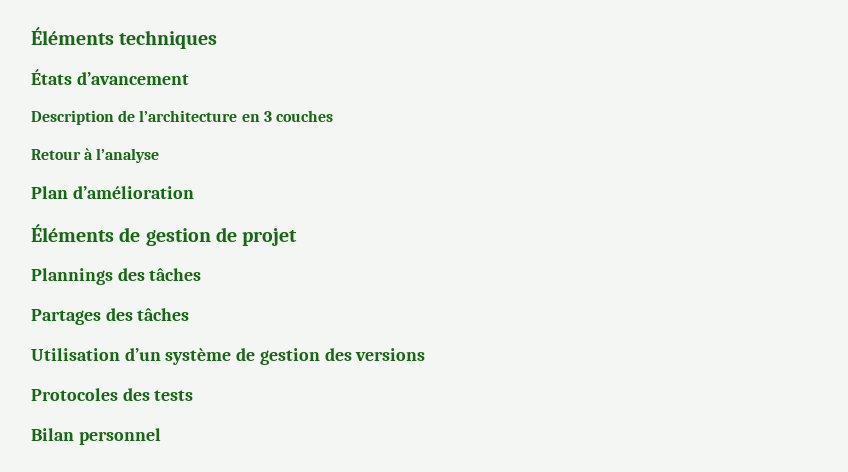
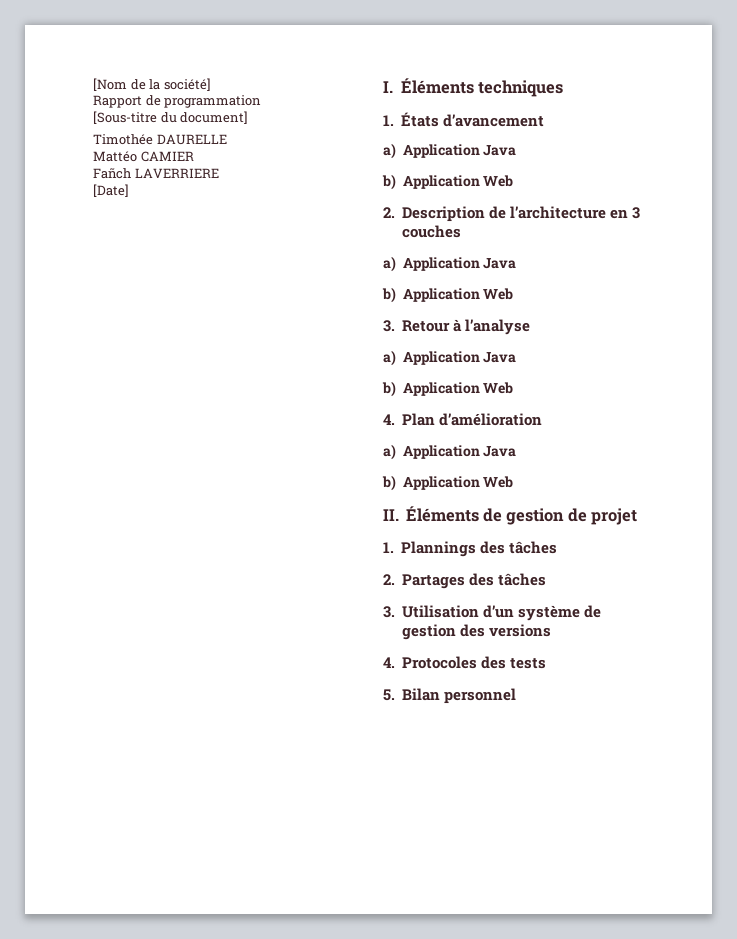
- Éléments techniques
+ [Nom de la société]
+ Rapport de programmation
+ [Sous-titre du document]
+ Timothée DAURELLE
+ Mattéo CAMIER
+ Fañch LAVERRIERE
+ [Date]
+ I. Éléments techniques
- États d’avancement
- Description de l’architecture en 3 couches
- Retour à l’analyse
- Plan d’amélioration
- Éléments de gestion de projet
+ 1. États d’avancement
+ a) Application Java
+ b) Application Web
+ 2. Description de l’architecture en 3 couches
+ a) Application Java
+ b) Application Web
+ 3. Retour à l’analyse
+ a) Application Java
+ b) Application Web
+ 4. Plan d’amélioration
+ a) Application Java
+ b) Application Web
+ II. Éléments de gestion de projet
- Plannings des tâches
+ 1. Plannings des tâches
- Partages des tâches
+ 2. Partages des tâches
- Utilisation d’un système de gestion des versions
+ 3. Utilisation d’un système de gestion des versions
- Protocoles des tests
+ 4. Protocoles des tests
- Bilan personnel
+ 5. Bilan personnel

